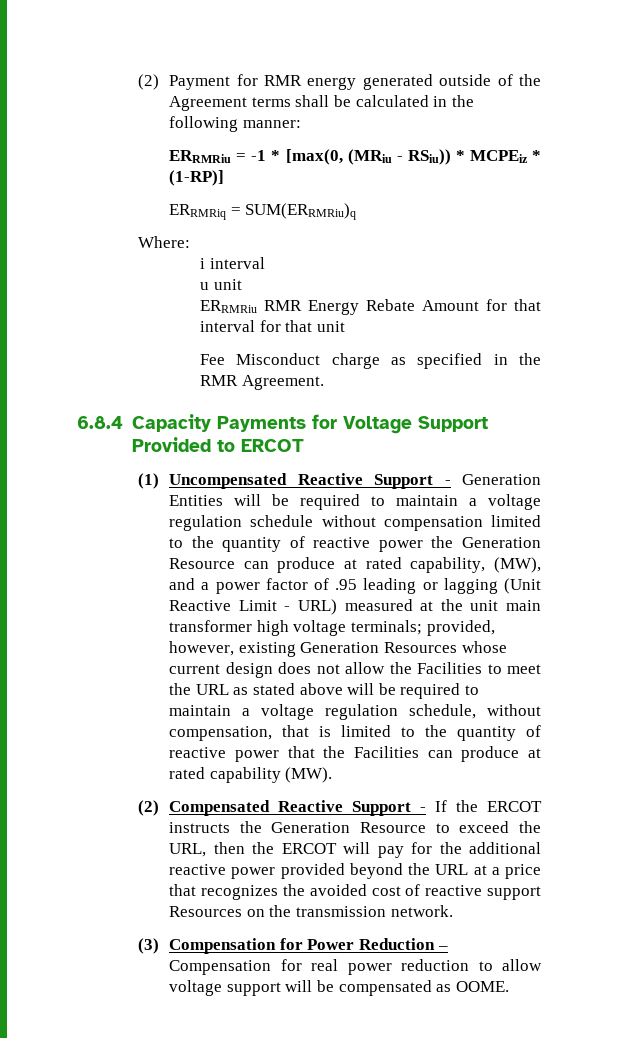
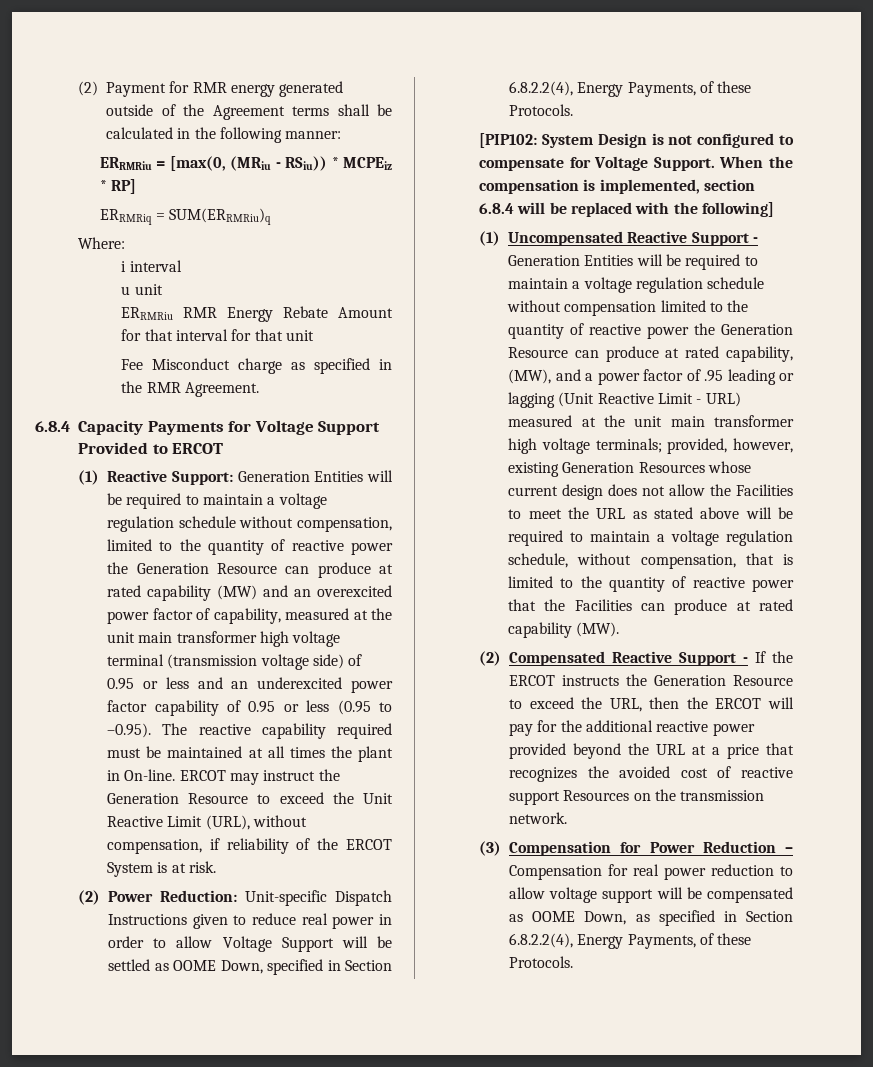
- ERRMRiu = -1 * [max(0, (MRiu - RSiu)) * MCPEiz * (1-RP)]
+ ERRMRiu = [max(0, (MRiu - RSiu)) * MCPEiz * RP]
+ (1) Reactive Support: Generation Entities will be required to maintain a voltage regulation schedule without compensation, limited to the quantity of reactive power the Generation Resource can produce at rated capability (MW) and an overexcited power factor of capability, measured at the unit main transformer high voltage terminal (transmission voltage side) of 0.95 or less and an underexcited power factor capability of 0.95 or less (0.95 to –0.95). The reactive capability required must be maintained at all times the plant in On-line. ERCOT may instruct the Generation Resource to exceed the Unit Reactive Limit (URL), without compensation, if reliability of the ERCOT System is at risk.
+ (2) Power Reduction: Unit-specific Dispatch Instructions given to reduce real power in order to allow Voltage Support will be settled as OOME Down, specified in Section 6.8.2.2(4), Energy Payments, of these Protocols.
+ [PIP102: System Design is not configured to compensate for Voltage Support. When the compensation is implemented, section 6.8.4 will be replaced with the following]
- (3) Compensation for Power Reduction – Compensation for real power reduction to allow voltage support will be compensated as OOME.
+ (3) Compensation for Power Reduction – Compensation for real power reduction to allow voltage support will be compensated as OOME Down, as specified in Section 6.8.2.2(4), Energy Payments, of these Protocols.

